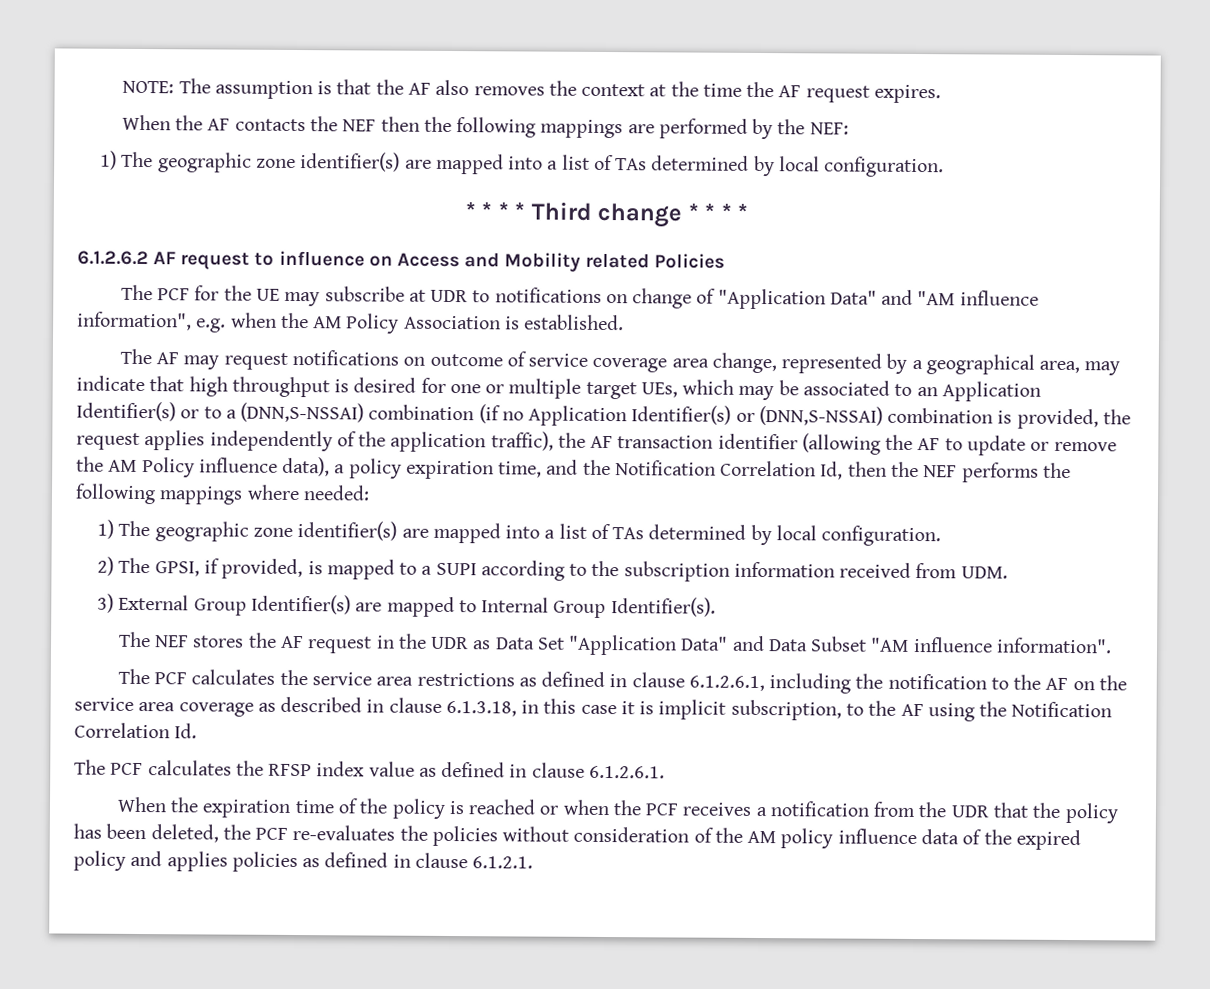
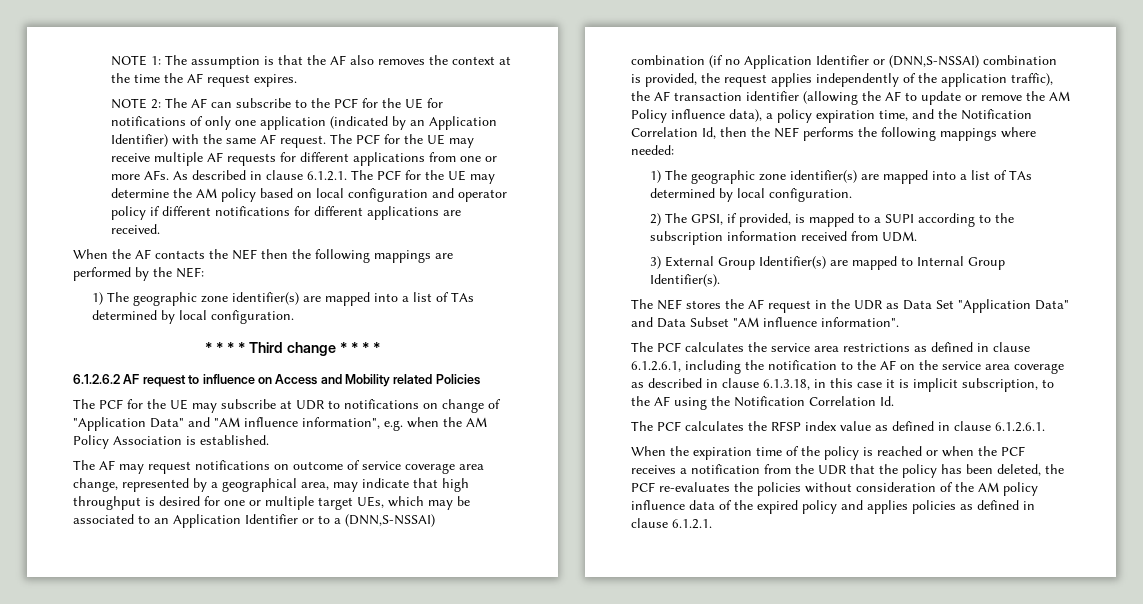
- NOTE: The assumption is that the AF also removes the context at the time the AF request expires.
+ NOTE 1: The assumption is that the AF also removes the context at the time the AF request expires.
+ NOTE 2: The AF can subscribe to the PCF for the UE for notifications of only one application (indicated by an Application Identifier) with the same AF request. The PCF for the UE may receive multiple AF requests for different applications from one or more AFs. As described in clause 6.1.2.1. The PCF for the UE may determine the AM policy based on local configuration and operator policy if different notifications for different applications are received.
- The AF may request notifications on outcome of service coverage area change, represented by a geographical area, may indicate that high throughput is desired for one or multiple target UEs, which may be associated to an Application Identifier(s) or to a (DNN,S-NSSAI) combination (if no Application Identifier(s) or (DNN,S-NSSAI) combination is provided, the request applies independently of the application traffic), the AF transaction identifier (allowing the AF to update or remove the AM Policy influence data), a policy expiration time, and the Notification Correlation Id, then the NEF performs the following mappings where needed:
+ The AF may request notifications on outcome of service coverage area change, represented by a geographical area, may indicate that high throughput is desired for one or multiple target UEs, which may be associated to an Application Identifier or to a (DNN,S-NSSAI) combination (if no Application Identifier or (DNN,S-NSSAI) combination is provided, the request applies independently of the application traffic), the AF transaction identifier (allowing the AF to update or remove the AM Policy influence data), a policy expiration time, and the Notification Correlation Id, then the NEF performs the following mappings where needed:

